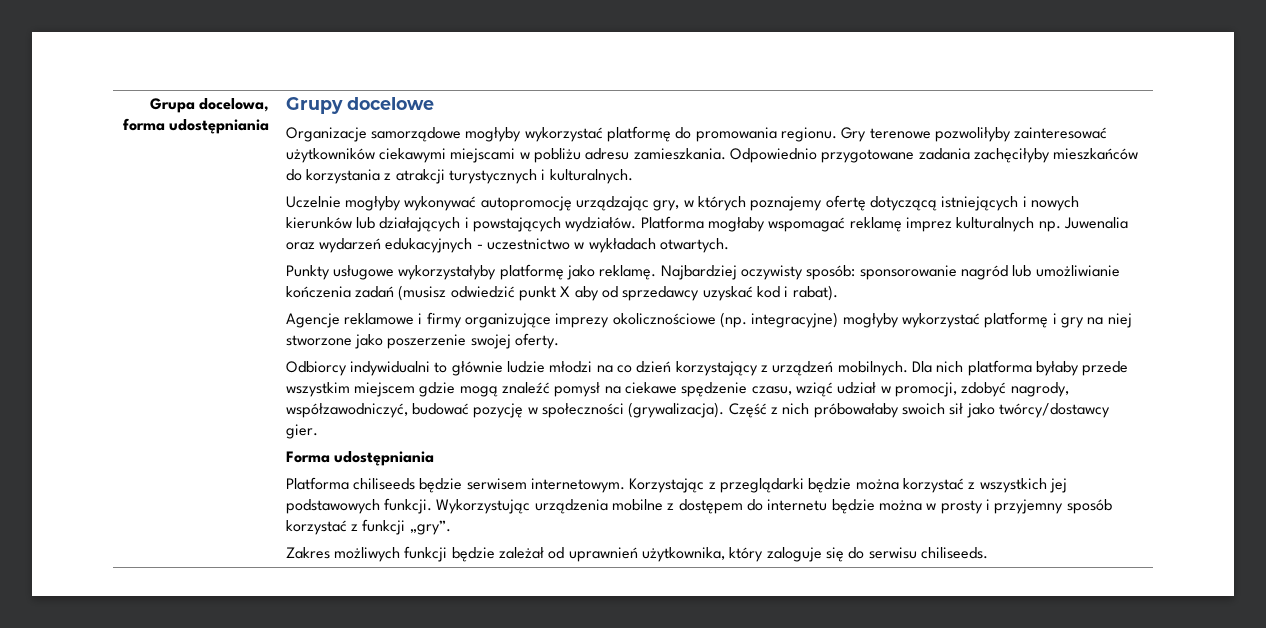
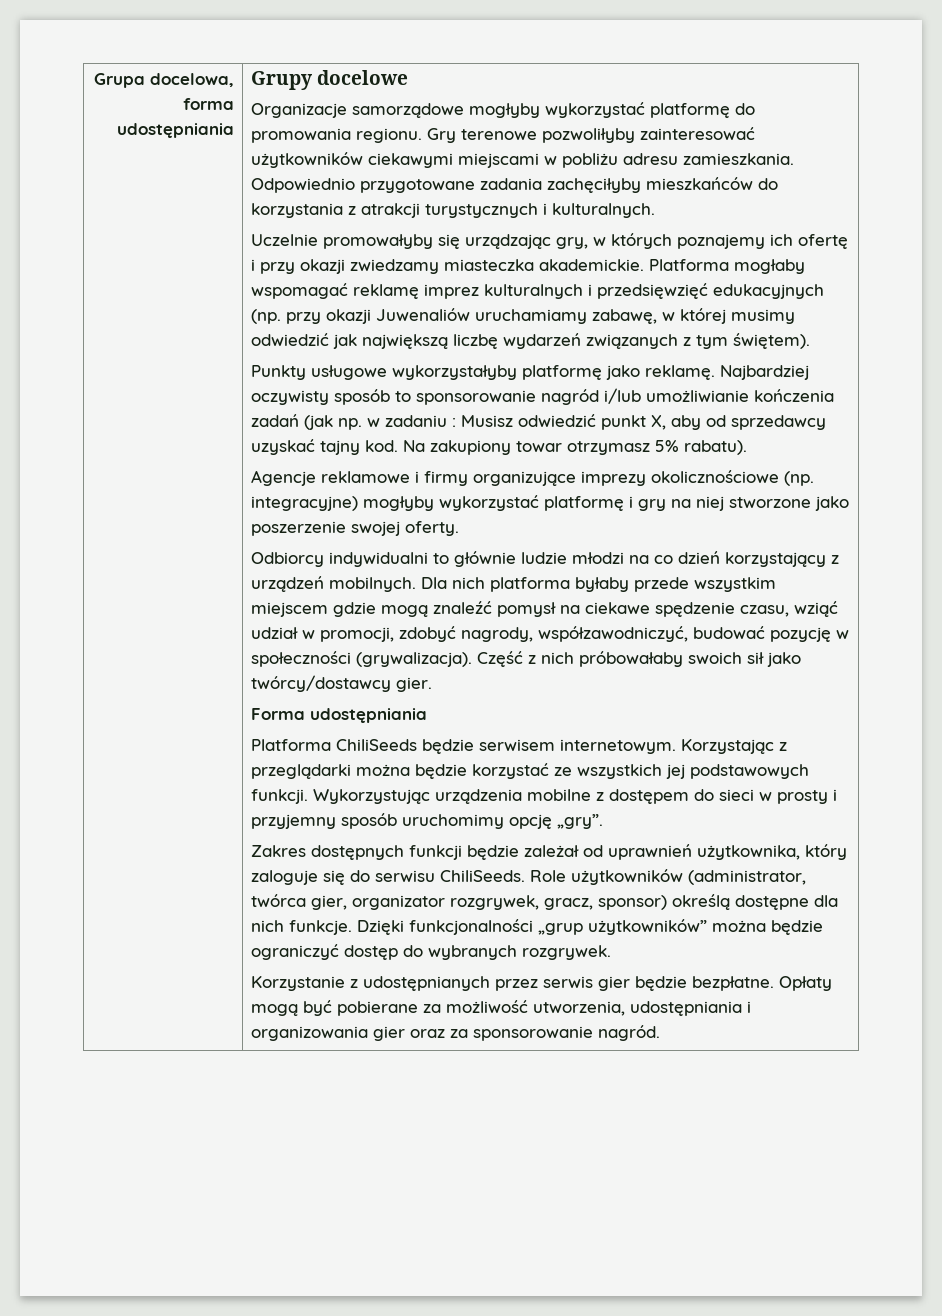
- Uczelnie mogłyby wykonywać autopromocję urządzając gry, w których poznajemy ofertę dotyczącą istniejących i nowych kierunków lub działających i powstających wydziałów.
+ Uczelnie promowałyby się urządzając gry, w których poznajemy ich ofertę i przy okazji zwiedzamy miasteczka akademickie.
- Platforma mogłaby wspomagać reklamę imprez kulturalnych np. Juwenalia oraz wydarzeń edukacyjnych - uczestnictwo w wykładach otwartych.
+ Platforma mogłaby wspomagać reklamę imprez kulturalnych i przedsięwzięć edukacyjnych (np. przy okazji Juwenaliów uruchamiamy zabawę, w której musimy odwiedzić jak największą liczbę wydarzeń związanych z tym świętem).
- Najbardziej oczywisty sposób: sponsorowanie nagród lub umożliwianie kończenia zadań (musisz odwiedzić punkt X aby od sprzedawcy uzyskać kod i rabat).
+ Najbardziej oczywisty sposób to sponsorowanie nagród i/lub umożliwianie kończenia zadań (jak np. w zadaniu : Musisz odwiedzić punkt X, aby od sprzedawcy uzyskać tajny kod. Na zakupiony towar otrzymasz 5% rabatu).
- Platforma chiliseeds będzie serwisem internetowym.
+ Platforma ChiliSeeds będzie serwisem internetowym.
- Korzystając z przeglądarki będzie można korzystać z wszystkich jej podstawowych funkcji.
+ Korzystając z przeglądarki można będzie korzystać ze wszystkich jej podstawowych funkcji.
- Wykorzystując urządzenia mobilne z dostępem do internetu będzie można w prosty i przyjemny sposób korzystać z funkcji „gry”.
+ Wykorzystując urządzenia mobilne z dostępem do sieci w prosty i przyjemny sposób uruchomimy opcję „gry”.
- Zakres możliwych funkcji będzie zależał od uprawnień użytkownika, który zaloguje się do serwisu chiliseeds.
+ Zakres dostępnych funkcji będzie zależał od uprawnień użytkownika, który zaloguje się do serwisu ChiliSeeds. Role użytkowników (administrator, twórca gier, organizator rozgrywek, gracz, sponsor) określą dostępne dla nich funkcje. Dzięki funkcjonalności „grup użytkowników” można będzie ograniczyć dostęp do wybranych rozgrywek.
+ Korzystanie z udostępnianych przez serwis gier będzie bezpłatne. Opłaty mogą być pobierane za możliwość utworzenia, udostępniania i organizowania gier oraz za sponsorowanie nagród.

